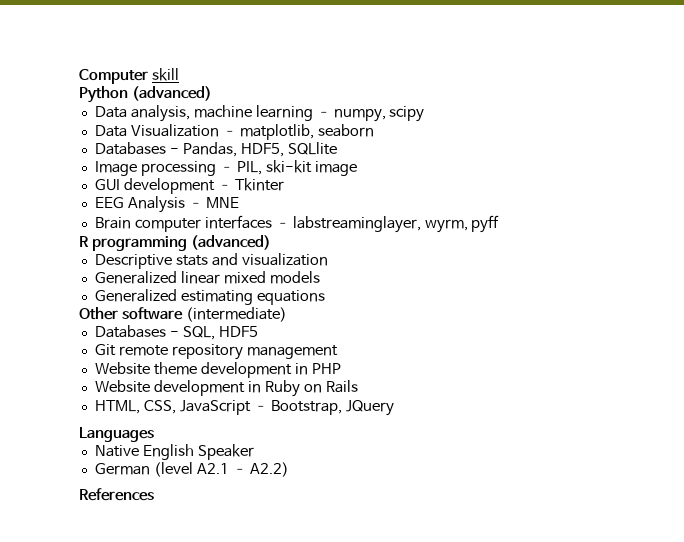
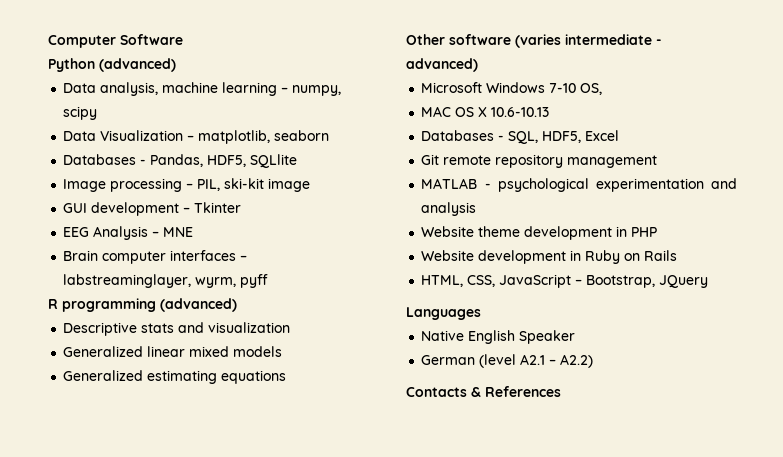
- Computer skill
+ Computer Software
- Other software (intermediate)
+ Other software (varies intermediate - advanced)
+ Microsoft Windows 7-10 OS,
+ MAC OS X 10.6-10.13
- Databases - SQL, HDF5
+ Databases - SQL, HDF5, Excel
+ MATLAB - psychological experimentation and analysis
- References
+ Contacts & References

